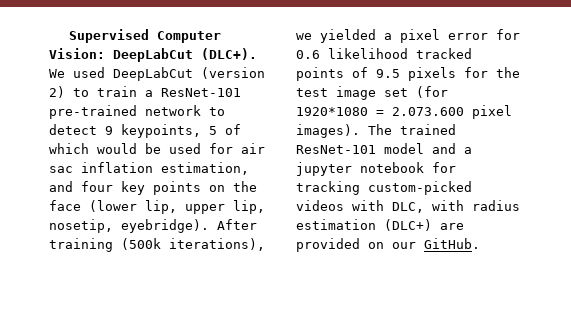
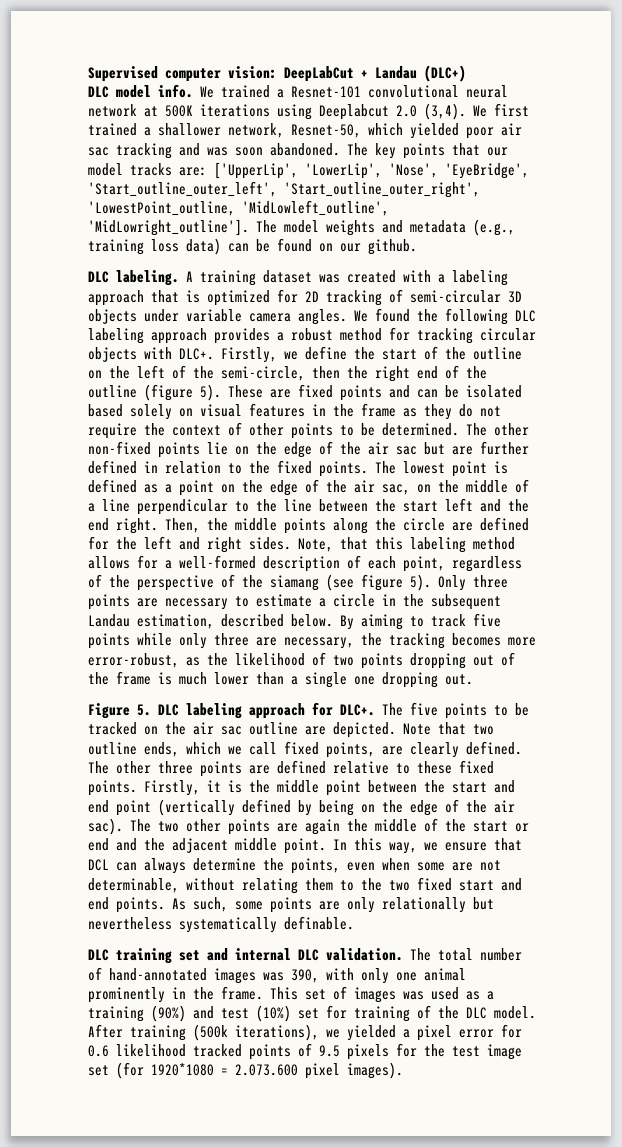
- Supervised Computer Vision: DeepLabCut (DLC+). We used DeepLabCut (version 2) to train a ResNet-101 pre-trained network to detect 9 keypoints, 5 of which would be used for air sac inflation estimation, and four key points on the face (lower lip, upper lip, nosetip, eyebridge).
+ Supervised computer vision: DeepLabCut + Landau (DLC+)
+ DLC model info. We trained a Resnet-101 convolutional neural network at 500K iterations using Deeplabcut 2.0 (3,4). We first trained a shallower network, Resnet-50, which yielded poor air sac tracking and was soon abandoned. The key points that our model tracks are: ['UpperLip', 'LowerLip', 'Nose', 'EyeBridge', 'Start_outline_outer_left', 'Start_outline_outer_right', 'LowestPoint_outline, 'MidLowleft_outline', 'MidLowright_outline']. The model weights and metadata (e.g., training loss data) can be found on our github.
+ DLC labeling. A training dataset was created with a labeling approach that is optimized for 2D tracking of semi-circular 3D objects under variable camera angles. We found the following DLC labeling approach provides a robust method for tracking circular objects with DLC+. Firstly, we define the start of the outline on the left of the semi-circle, then the right end of the outline (figure 5). These are fixed points and can be isolated based solely on visual features in the frame as they do not require the context of other points to be determined. The other non-fixed points lie on the edge of the air sac but are further defined in relation to the fixed points. The lowest point is defined as a point on the edge of the air sac, on the middle of a line perpendicular to the line between the start left and the end right. Then, the middle points along the circle are defined for the left and right sides. Note, that this labeling method allows for a well-formed description of each point, regardless of the perspective of the siamang (see figure 5). Only three points are necessary to estimate a circle in the subsequent Landau estimation, described below. By aiming to track five points while only three are necessary, the tracking becomes more error-robust, as the likelihood of two points dropping out of the frame is much lower than a single one dropping out.
+ Figure 5. DLC labeling approach for DLC+. The five points to be tracked on the air sac outline are depicted. Note that two outline ends, which we call fixed points, are clearly defined. The other three points are defined relative to these fixed points. Firstly, it is the middle point between the start and end point (vertically defined by being on the edge of the air sac). The two other points are again the middle of the start or end and the adjacent middle point. In this way, we ensure that DCL can always determine the points, even when some are not determinable, without relating them to the two fixed start and end points. As such, some points are only relationally but nevertheless systematically definable.
+ DLC training set and internal DLC validation. The total number of hand-annotated images was 390, with only one animal prominently in the frame. This set of images was used as a training (90%) and test (10%) set for training of the DLC model.
- The trained ResNet-101 model and a jupyter notebook for tracking custom-picked videos with DLC, with radius estimation (DLC+) are provided on our GitHub.

